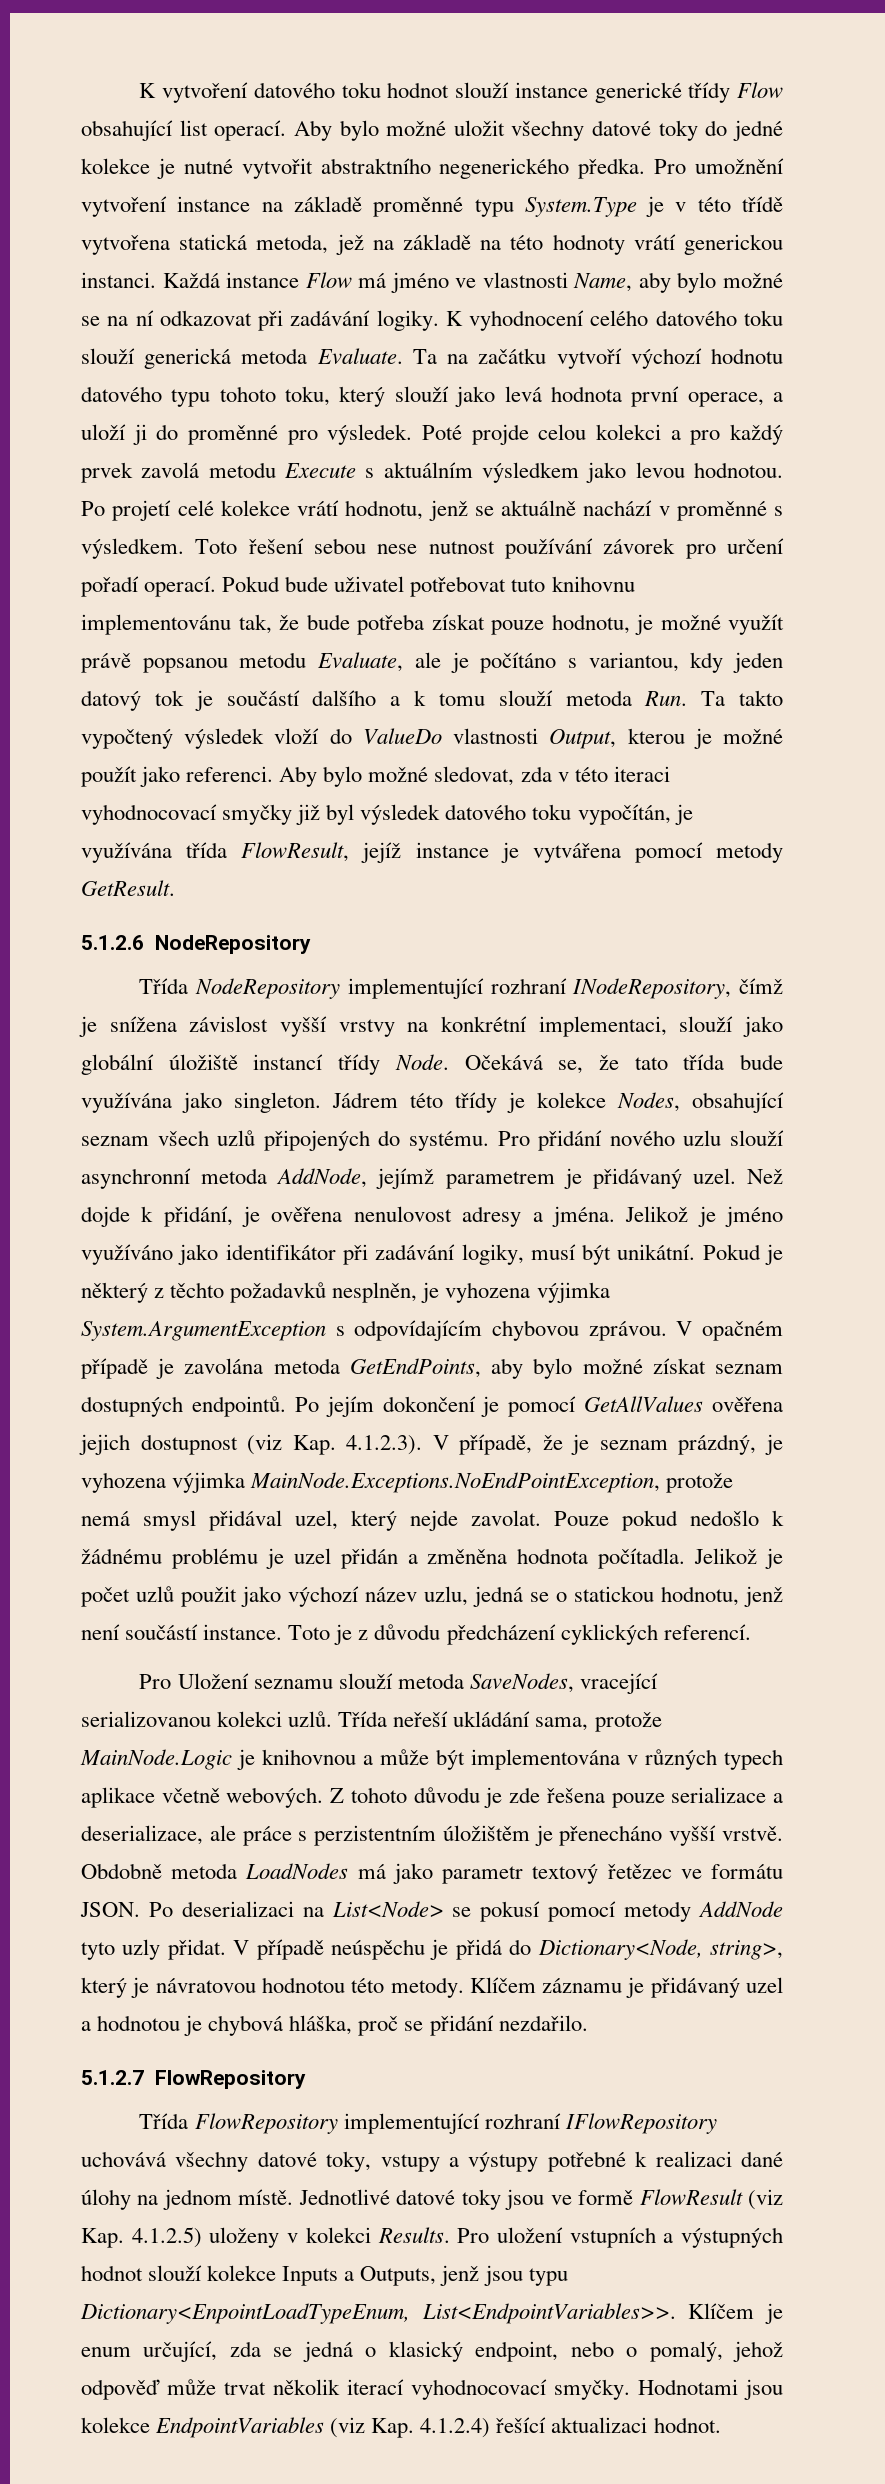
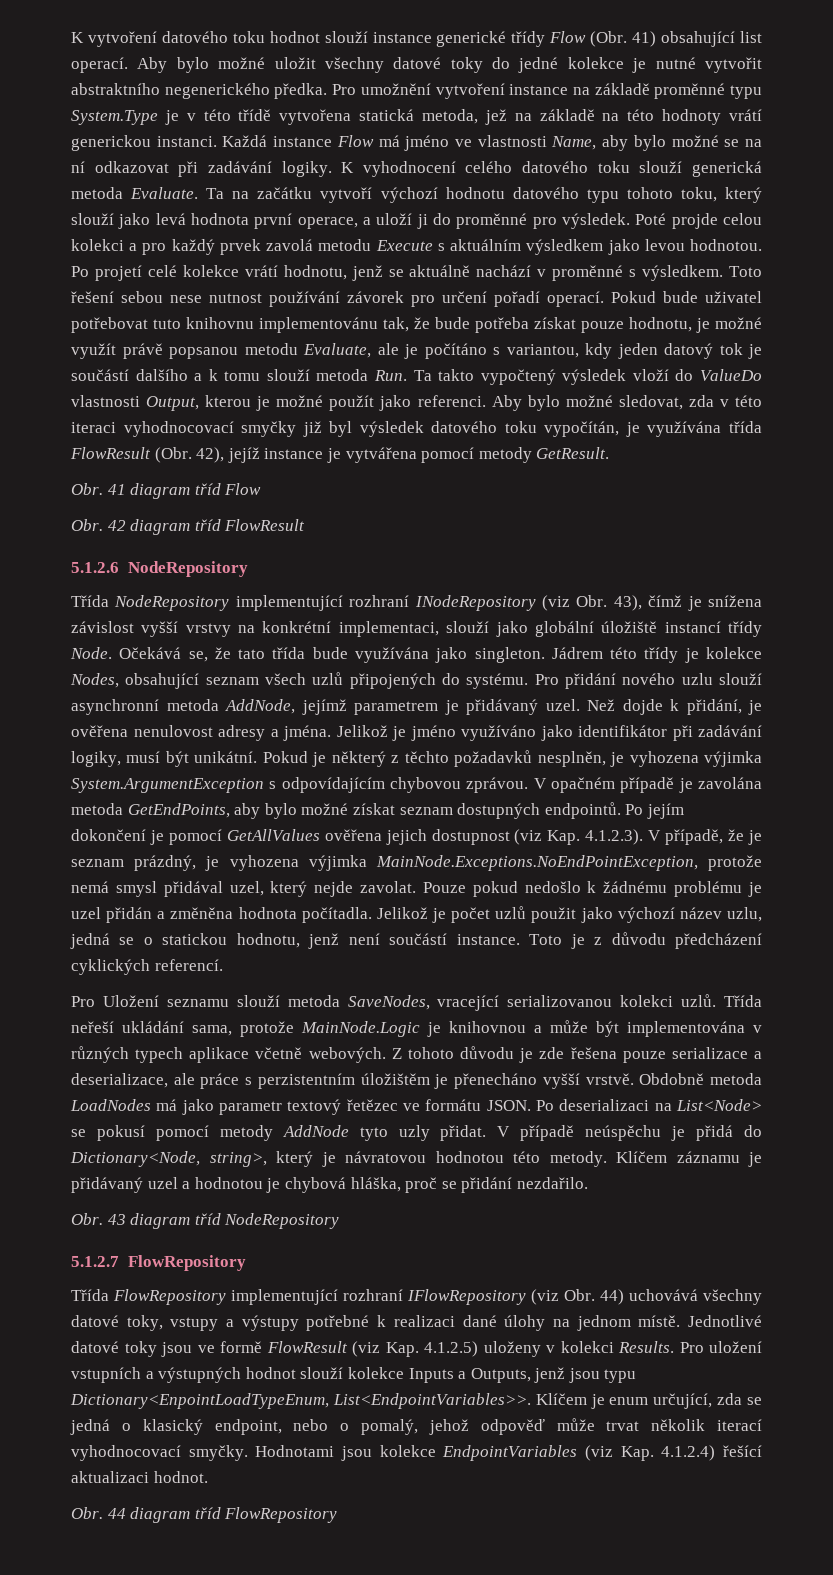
- K vytvoření datového toku hodnot slouží instance generické třídy Flow obsahující list operací.
+ K vytvoření datového toku hodnot slouží instance generické třídy Flow (Obr. 41) obsahující list operací.
- Aby bylo možné sledovat, zda v této iteraci vyhodnocovací smyčky již byl výsledek datového toku vypočítán, je využívána třída FlowResult, jejíž instance je vytvářena pomocí metody GetResult.
+ Aby bylo možné sledovat, zda v této iteraci vyhodnocovací smyčky již byl výsledek datového toku vypočítán, je využívána třída FlowResult (Obr. 42), jejíž instance je vytvářena pomocí metody GetResult.
+ Obr. 41 diagram tříd Flow
+ Obr. 42 diagram tříd FlowResult
- Třída NodeRepository implementující rozhraní INodeRepository, čímž je snížena závislost vyšší vrstvy na konkrétní implementaci, slouží jako globální úložiště instancí třídy Node.
+ Třída NodeRepository implementující rozhraní INodeRepository (viz Obr. 43), čímž je snížena závislost vyšší vrstvy na konkrétní implementaci, slouží jako globální úložiště instancí třídy Node.
+ Obr. 43 diagram tříd NodeRepository
- Třída FlowRepository implementující rozhraní IFlowRepository uchovává všechny datové toky, vstupy a výstupy potřebné k realizaci dané úlohy na jednom místě.
+ Třída FlowRepository implementující rozhraní IFlowRepository (viz Obr. 44) uchovává všechny datové toky, vstupy a výstupy potřebné k realizaci dané úlohy na jednom místě.
+ Obr. 44 diagram tříd FlowRepository

